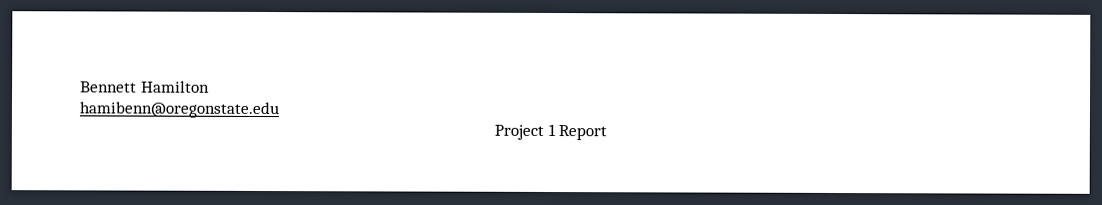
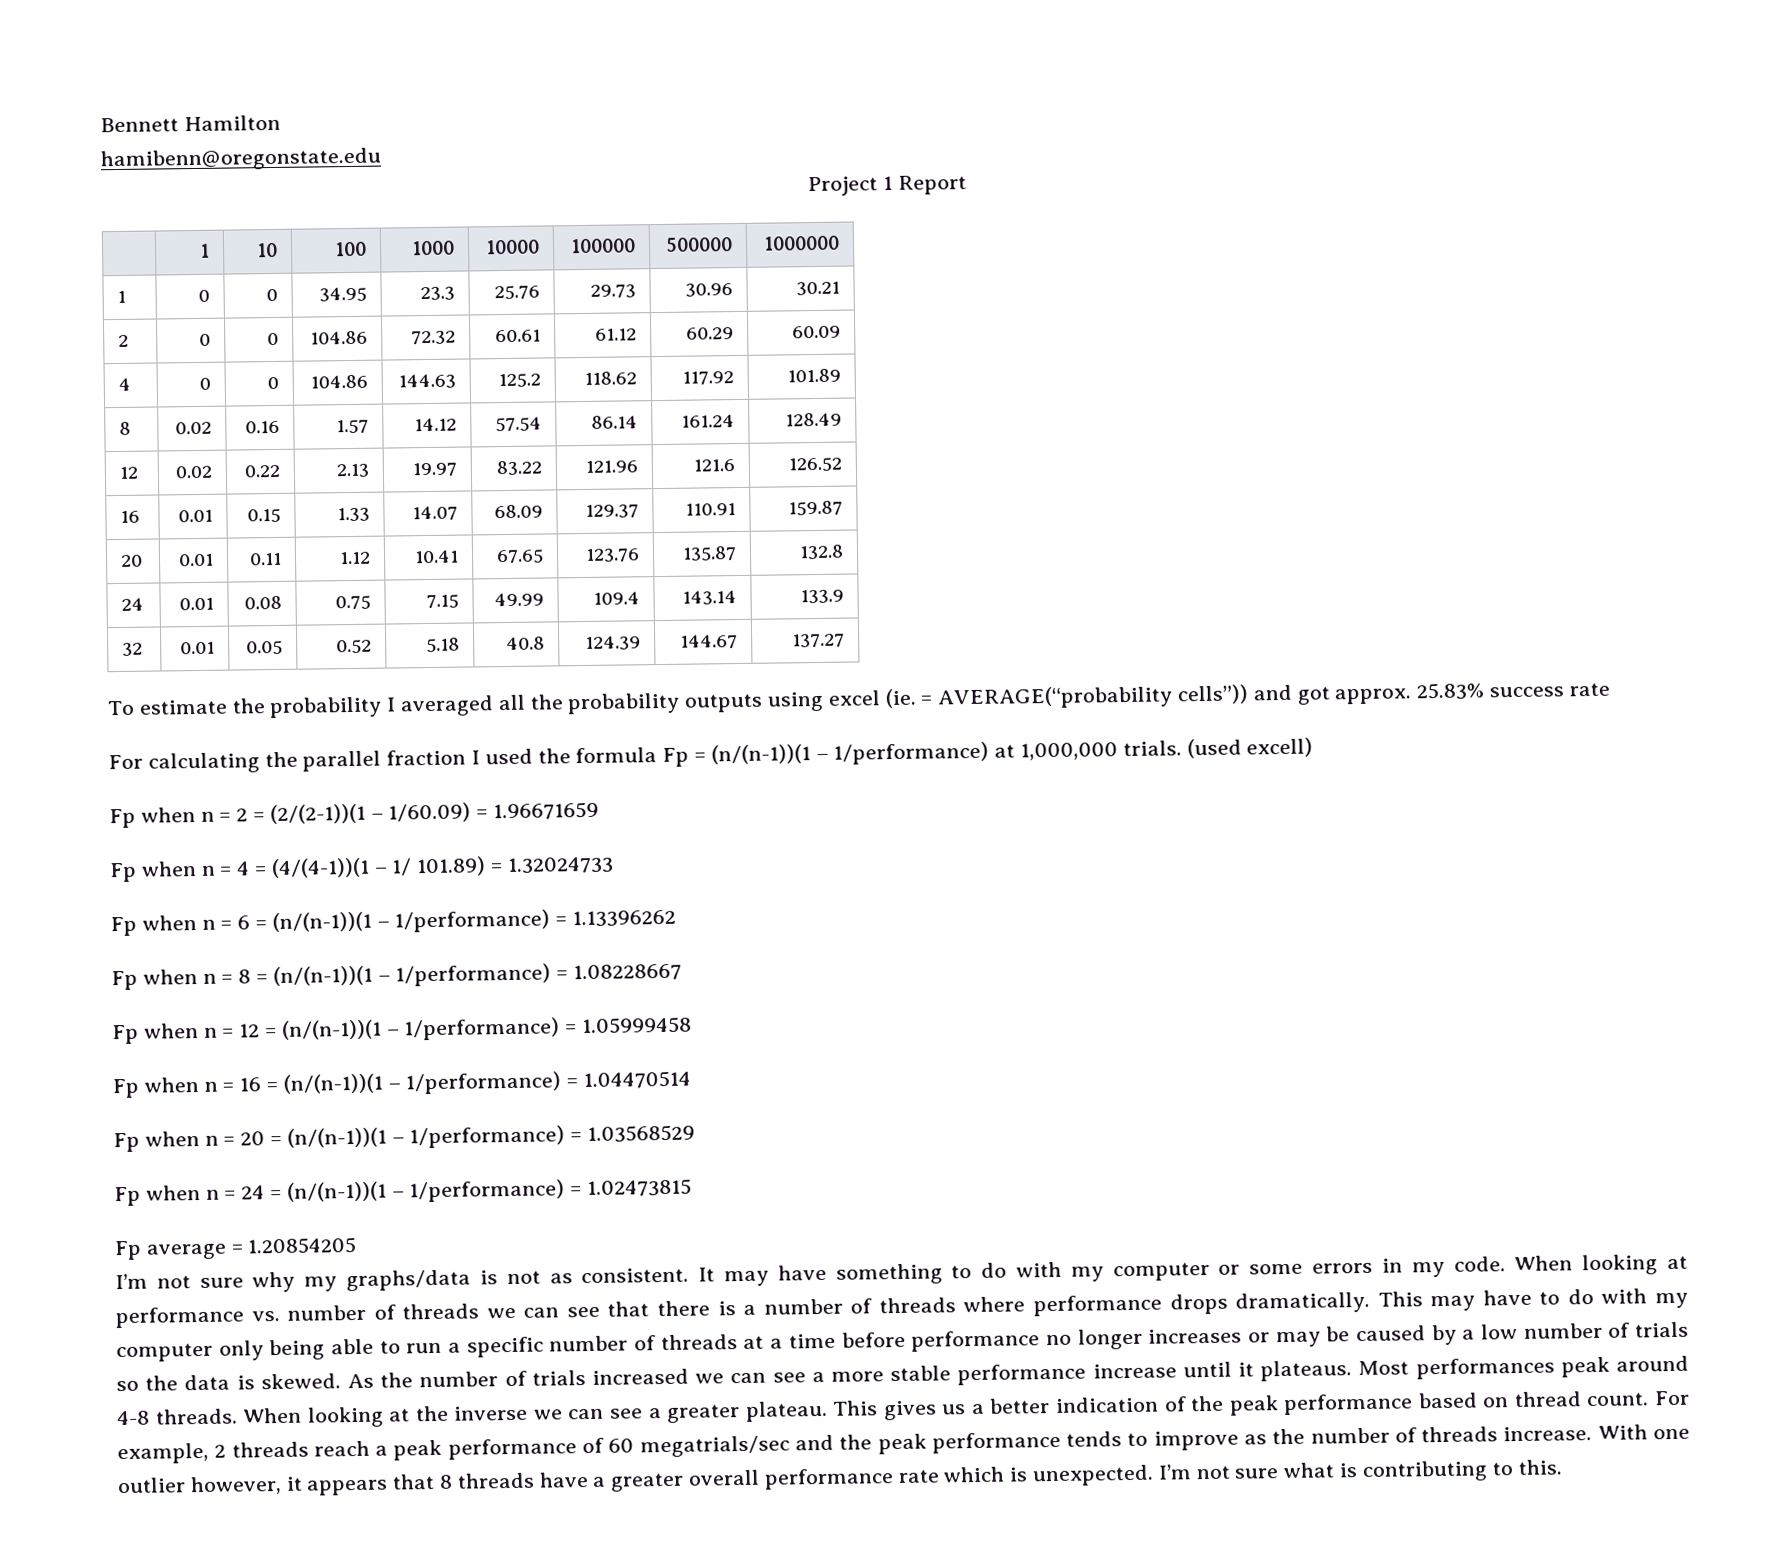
+ | 1 | 10 | 100 | 1000 | 10000 | 100000 | 500000 | 1000000
+ 1 | 0 | 0 | 34.95 | 23.3 | 25.76 | 29.73 | 30.96 | 30.21
+ 2 | 0 | 0 | 104.86 | 72.32 | 60.61 | 61.12 | 60.29 | 60.09
+ 4 | 0 | 0 | 104.86 | 144.63 | 125.2 | 118.62 | 117.92 | 101.89
+ 8 | 0.02 | 0.16 | 1.57 | 14.12 | 57.54 | 86.14 | 161.24 | 128.49
+ 12 | 0.02 | 0.22 | 2.13 | 19.97 | 83.22 | 121.96 | 121.6 | 126.52
+ 16 | 0.01 | 0.15 | 1.33 | 14.07 | 68.09 | 129.37 | 110.91 | 159.87
+ 20 | 0.01 | 0.11 | 1.12 | 10.41 | 67.65 | 123.76 | 135.87 | 132.8
+ 24 | 0.01 | 0.08 | 0.75 | 7.15 | 49.99 | 109.4 | 143.14 | 133.9
+ 32 | 0.01 | 0.05 | 0.52 | 5.18 | 40.8 | 124.39 | 144.67 | 137.27
+ To estimate the probability I averaged all the probability outputs using excel (ie. = AVERAGE(“probability cells”)) and got approx. 25.83% success rate
+ For calculating the parallel fraction I used the formula Fp = (n/(n-1))(1 – 1/performance) at 1,000,000 trials. (used excell)
+ Fp when n = 2 = (2/(2-1))(1 – 1/60.09) = 1.96671659
+ Fp when n = 4 = (4/(4-1))(1 – 1/ 101.89) = 1.32024733
+ Fp when n = 6 = (n/(n-1))(1 – 1/performance) = 1.13396262
+ Fp when n = 8 = (n/(n-1))(1 – 1/performance) = 1.08228667
+ Fp when n = 12 = (n/(n-1))(1 – 1/performance) = 1.05999458
+ Fp when n = 16 = (n/(n-1))(1 – 1/performance) = 1.04470514
+ Fp when n = 20 = (n/(n-1))(1 – 1/performance) = 1.03568529
+ Fp when n = 24 = (n/(n-1))(1 – 1/performance) = 1.02473815
+ Fp average = 1.20854205
+ I’m not sure why my graphs/data is not as consistent. It may have something to do with my computer or some errors in my code. When looking at performance vs. number of threads we can see that there is a number of threads where performance drops dramatically. This may have to do with my computer only being able to run a specific number of threads at a time before performance no longer increases or may be caused by a low number of trials so the data is skewed. As the number of trials increased we can see a more stable performance increase until it plateaus. Most performances peak around 4-8 threads. When looking at the inverse we can see a greater plateau. This gives us a better indication of the peak performance based on thread count. For example, 2 threads reach a peak performance of 60 megatrials/sec and the peak performance tends to improve as the number of threads increase. With one outlier however, it appears that 8 threads have a greater overall performance rate which is unexpected. I’m not sure what is contributing to this.

